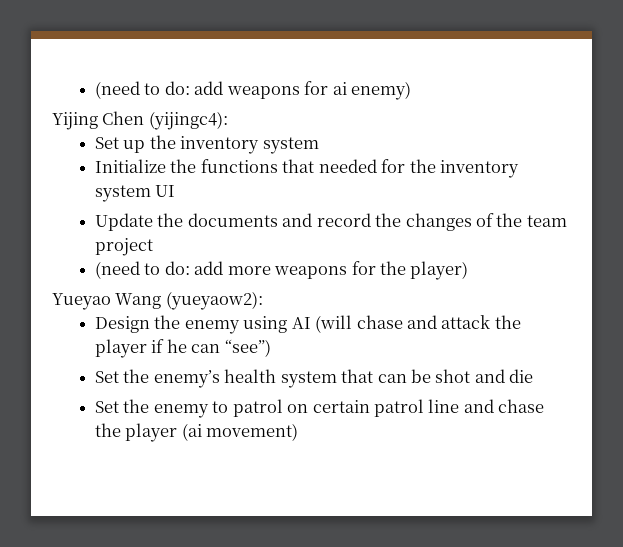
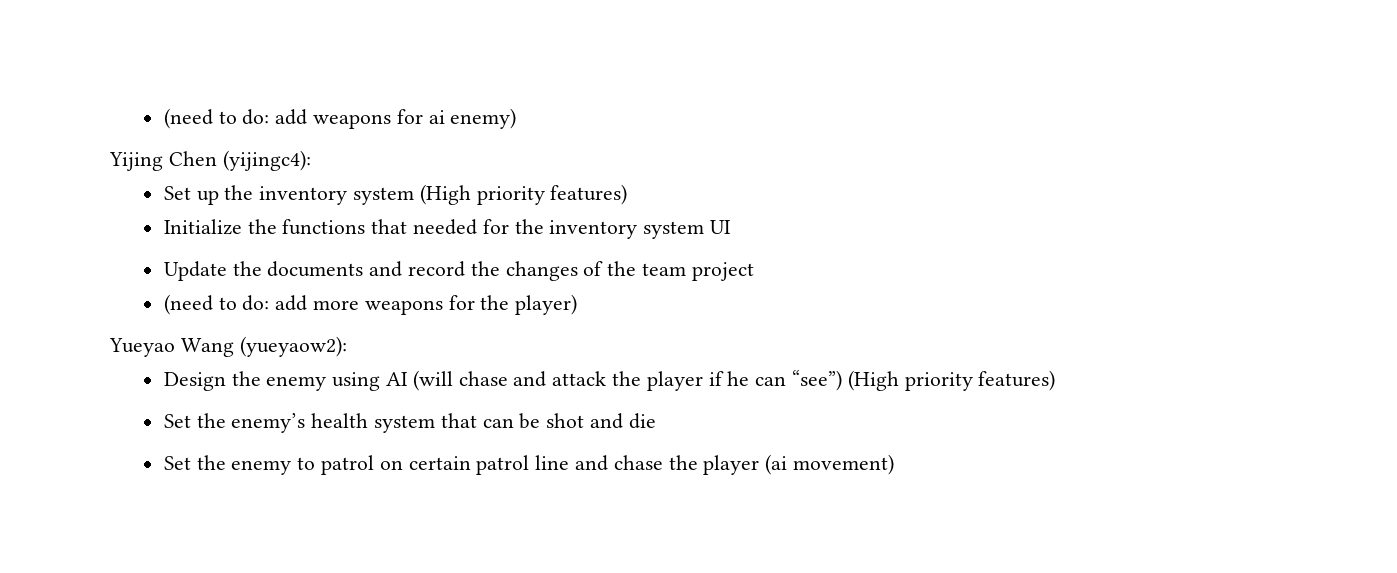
- Set up the inventory system
+ Set up the inventory system (High priority features)
- Design the enemy using AI (will chase and attack the player if he can “see”)
+ Design the enemy using AI (will chase and attack the player if he can “see”) (High priority features)

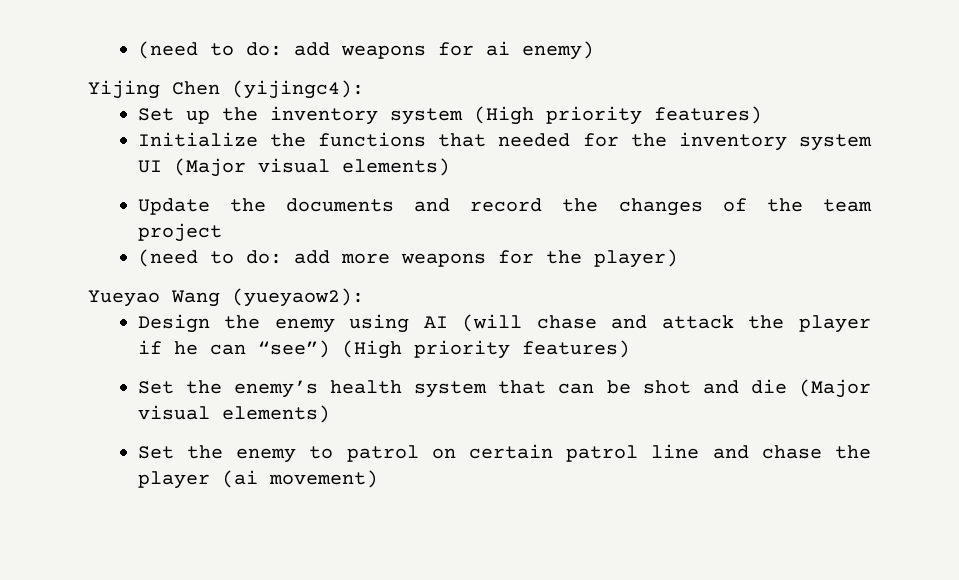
- Initialize the functions that needed for the inventory system UI
+ Initialize the functions that needed for the inventory system UI (Major visual elements)
- Set the enemy’s health system that can be shot and die
+ Set the enemy’s health system that can be shot and die (Major visual elements)

